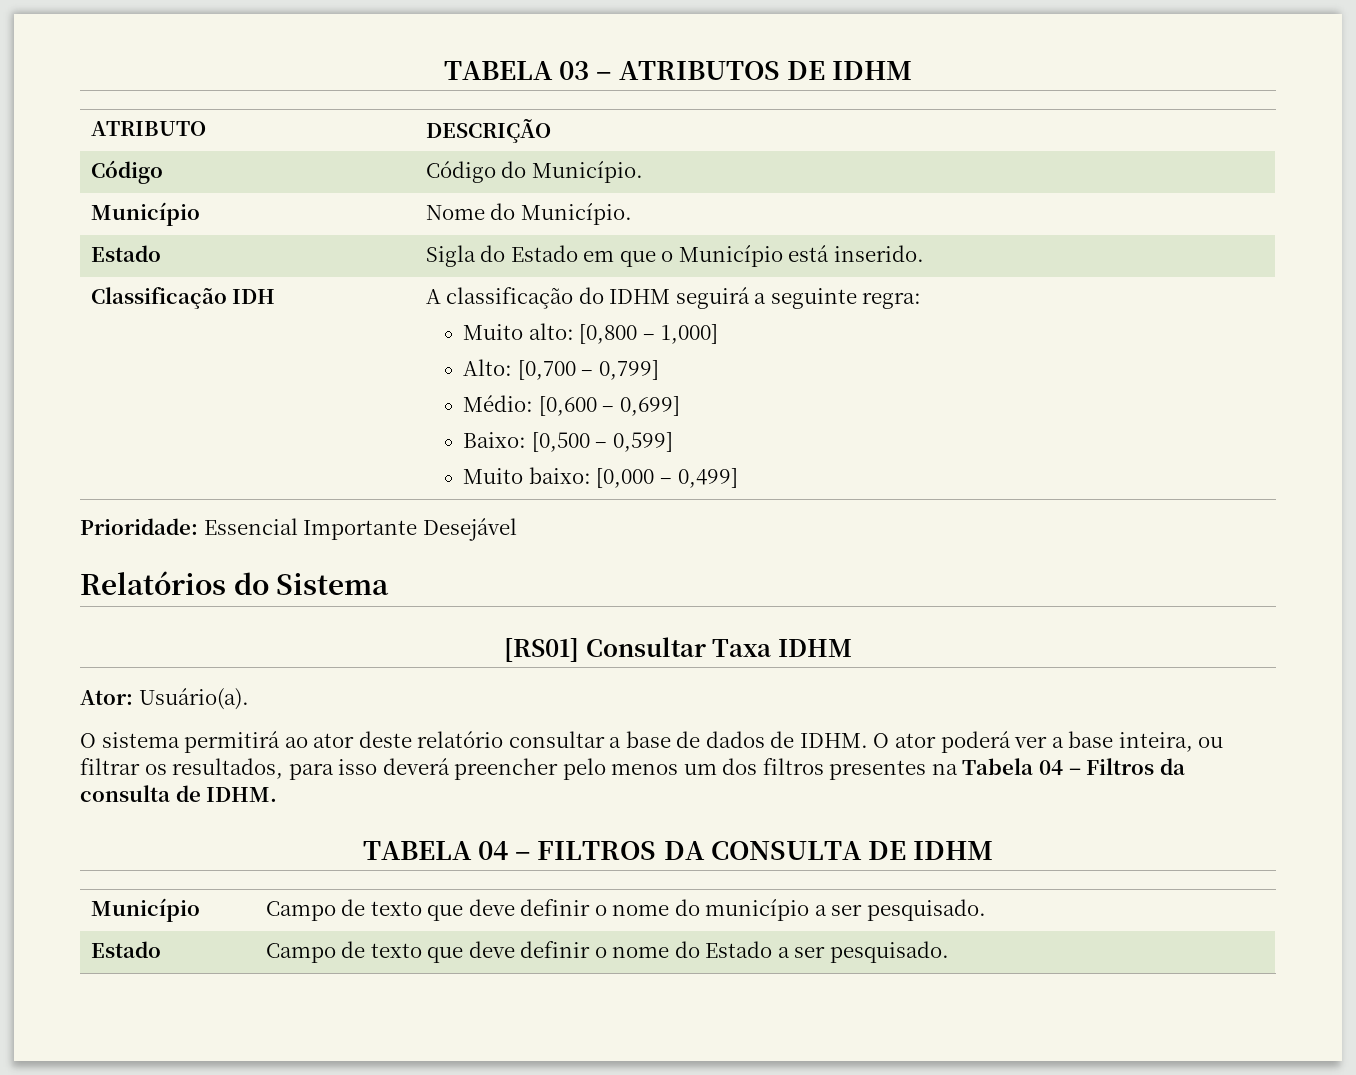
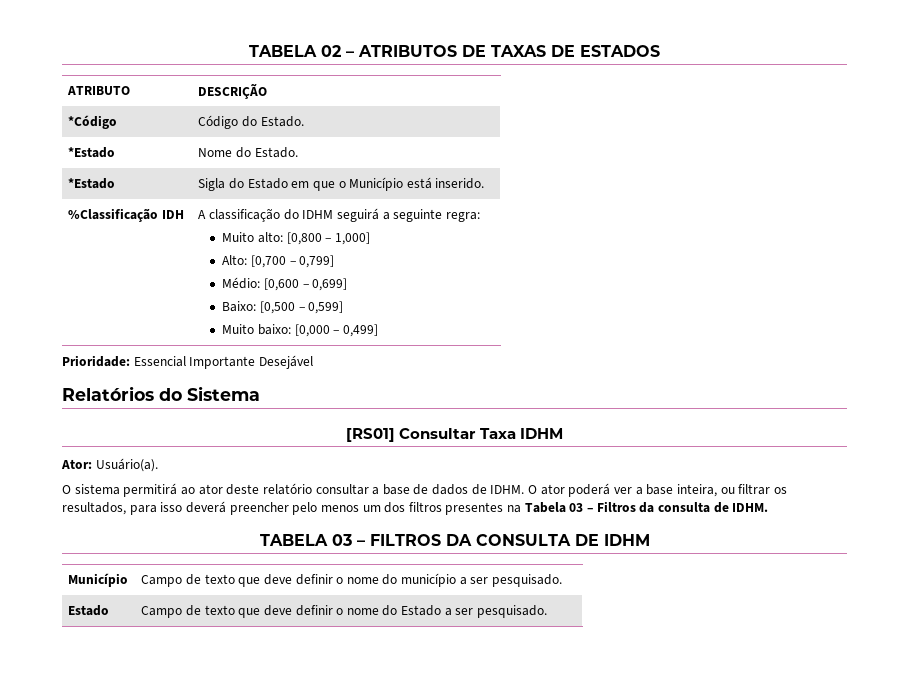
- TABELA 03 – ATRIBUTOS DE IDHM
+ TABELA 02 – ATRIBUTOS DE TAXAS DE ESTADOS
- Código | Código do Município.
- Município | Nome do Município.
- Estado | Sigla do Estado em que o Município está inserido.
+ *Código | Código do Estado.
+ *Estado | Nome do Estado.
+ *Estado | Sigla do Estado em que o Município está inserido.
- Classificação IDH | A classificação do IDHM seguirá a seguinte regra:
+ %Classificação IDH | A classificação do IDHM seguirá a seguinte regra:
- O ator poderá ver a base inteira, ou filtrar os resultados, para isso deverá preencher pelo menos um dos filtros presentes na Tabela 04 – Filtros da consulta de IDHM.
+ O ator poderá ver a base inteira, ou filtrar os resultados, para isso deverá preencher pelo menos um dos filtros presentes na Tabela 03 – Filtros da consulta de IDHM.
- TABELA 04 – FILTROS DA CONSULTA DE IDHM
+ TABELA 03 – FILTROS DA CONSULTA DE IDHM

